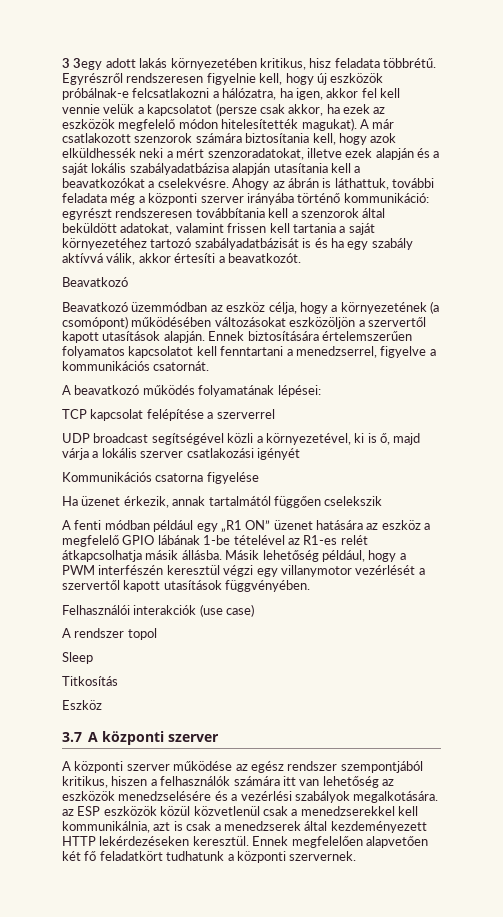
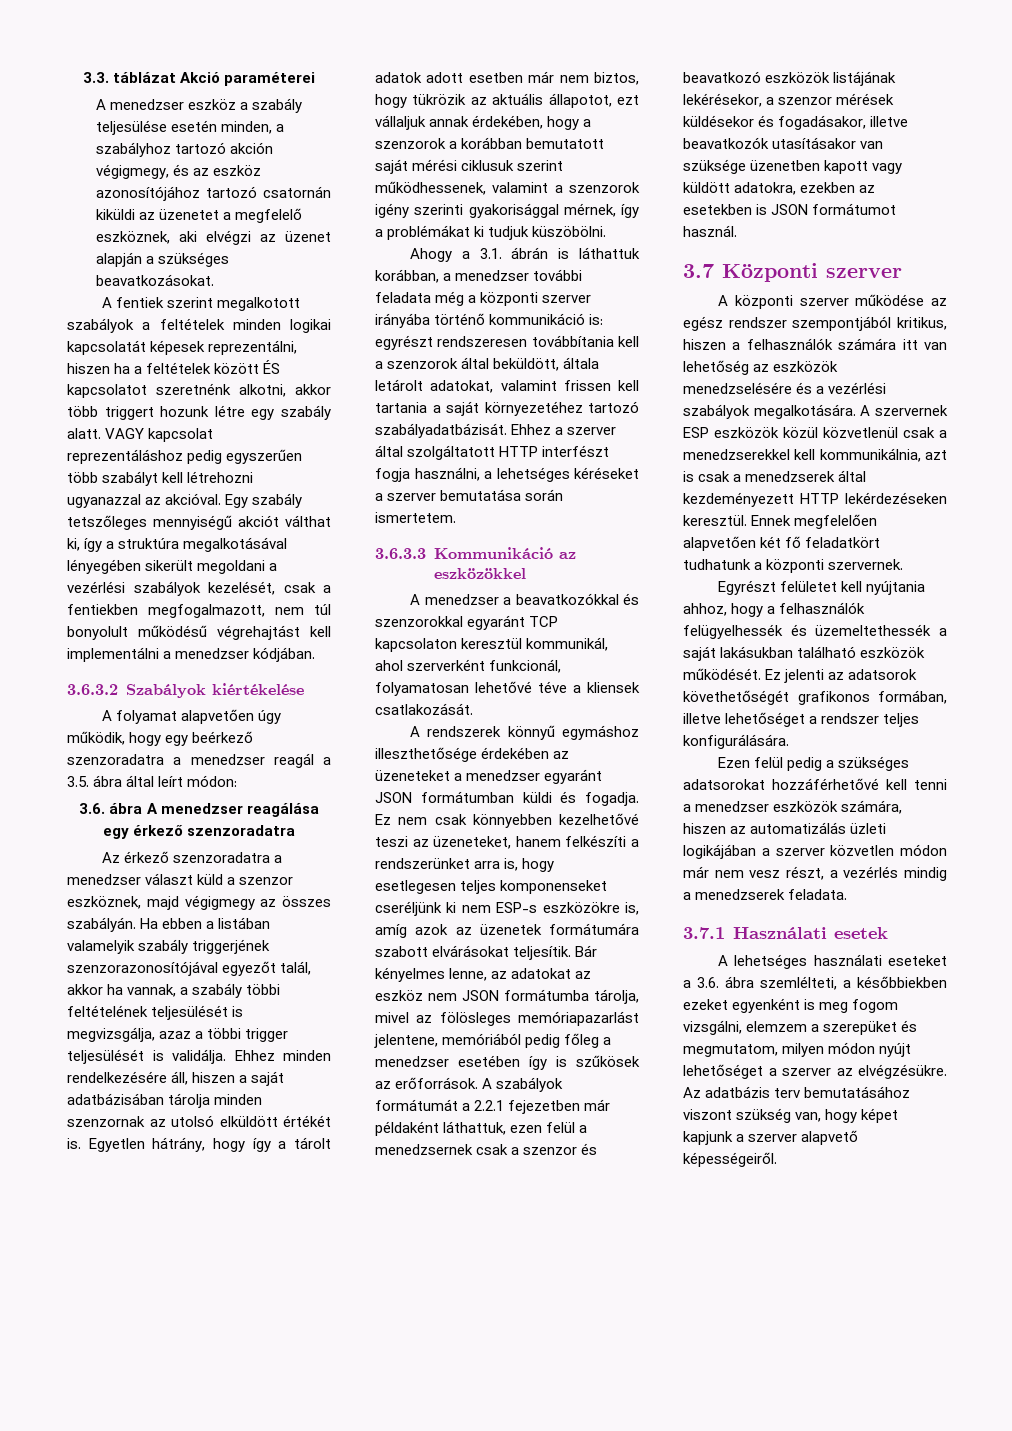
- 3 3egy adott lakás környezetében kritikus, hisz feladata többrétű. Egyrészről rendszeresen figyelnie kell, hogy új eszközök próbálnak-e felcsatlakozni a hálózatra, ha igen, akkor fel kell vennie velük a kapcsolatot (persze csak akkor, ha ezek az eszközök megfelelő módon hitelesítették magukat). A már csatlakozott szenzorok számára biztosítania kell, hogy azok elküldhessék neki a mért szenzoradatokat, illetve ezek alapján és a saját lokális szabályadatbázisa alapján utasítania kell a beavatkozókat a cselekvésre. Ahogy az ábrán is láthattuk, további feladata még a központi szerver irányába történő kommunikáció: egyrészt rendszeresen továbbítania kell a szenzorok által beküldött adatokat, valamint frissen kell tartania a saját környezetéhez tartozó szabályadatbázisát is és ha egy szabály aktívvá válik, akkor értesíti a beavatkozót.
- Beavatkozó
- Beavatkozó üzemmódban az eszköz célja, hogy a környezetének (a csomópont) működésében változásokat eszközöljön a szervertől kapott utasítások alapján. Ennek biztosítására értelemszerűen folyamatos kapcsolatot kell fenntartani a menedzserrel, figyelve a kommunikációs csatornát.
- A beavatkozó működés folyamatának lépései:
- TCP kapcsolat felépítése a szerverrel
- UDP broadcast segítségével közli a környezetével, ki is ő, majd várja a lokális szerver csatlakozási igényét
- Kommunikációs csatorna figyelése
- Ha üzenet érkezik, annak tartalmától függően cselekszik
- A fenti módban például egy „R1 ON” üzenet hatására az eszköz a megfelelő GPIO lábának 1-be tételével az R1-es relét átkapcsolhatja másik állásba. Másik lehetőség például, hogy a PWM interfészén keresztül végzi egy villanymotor vezérlését a szervertől kapott utasítások függvényében.
- Felhasználói interakciók (use case)
- A rendszer topol
- Sleep
- Titkosítás
- Eszköz
+ 3.3. táblázat Akció paraméterei
+ A menedzser eszköz a szabály teljesülése esetén minden, a szabályhoz tartozó akción végigmegy, és az eszköz azonosítójához tartozó csatornán kiküldi az üzenetet a megfelelő eszköznek, aki elvégzi az üzenet alapján a szükséges beavatkozásokat.
+ A fentiek szerint megalkotott szabályok a feltételek minden logikai kapcsolatát képesek reprezentálni, hiszen ha a feltételek között ÉS kapcsolatot szeretnénk alkotni, akkor több triggert hozunk létre egy szabály alatt. VAGY kapcsolat reprezentáláshoz pedig egyszerűen több szabályt kell létrehozni ugyanazzal az akcióval. Egy szabály tetszőleges mennyiségű akciót válthat ki, így a struktúra megalkotásával lényegében sikerült megoldani a vezérlési szabályok kezelését, csak a fentiekben megfogalmazott, nem túl bonyolult működésű végrehajtást kell implementálni a menedzser kódjában.
+ 3.6.3.2 Szabályok kiértékelése
+ A folyamat alapvetően úgy működik, hogy egy beérkező szenzoradatra a menedzser reagál a 3.5. ábra által leírt módon:
+ 3.6. ábra A menedzser reagálása egy érkező szenzoradatra
+ Az érkező szenzoradatra a menedzser választ küld a szenzor eszköznek, majd végigmegy az összes szabályán. Ha ebben a listában valamelyik szabály triggerjének szenzorazonosítójával egyezőt talál, akkor ha vannak, a szabály többi feltételének teljesülését is megvizsgálja, azaz a többi trigger teljesülését is validálja. Ehhez minden rendelkezésére áll, hiszen a saját adatbázisában tárolja minden szenzornak az utolsó elküldött értékét is. Egyetlen hátrány, hogy így a tárolt adatok adott esetben már nem biztos, hogy tükrözik az aktuális állapotot, ezt vállaljuk annak érdekében, hogy a szenzorok a korábban bemutatott saját mérési ciklusuk szerint működhessenek, valamint a szenzorok igény szerinti gyakorisággal mérnek, így a problémákat ki tudjuk küszöbölni.
+ Ahogy a 3.1. ábrán is láthattuk korábban, a menedzser további feladata még a központi szerver irányába történő kommunikáció is: egyrészt rendszeresen továbbítania kell a szenzorok által beküldött, általa letárolt adatokat, valamint frissen kell tartania a saját környezetéhez tartozó szabályadatbázisát. Ehhez a szerver által szolgáltatott HTTP interfészt fogja használni, a lehetséges kéréseket a szerver bemutatása során ismertetem.
+ 3.6.3.3 Kommunikáció az eszközökkel
+ A menedzser a beavatkozókkal és szenzorokkal egyaránt TCP kapcsolaton keresztül kommunikál, ahol szerverként funkcionál, folyamatosan lehetővé téve a kliensek csatlakozását.
+ A rendszerek könnyű egymáshoz illeszthetősége érdekében az üzeneteket a menedzser egyaránt JSON formátumban küldi és fogadja. Ez nem csak könnyebben kezelhetővé teszi az üzeneteket, hanem felkészíti a rendszerünket arra is, hogy esetlegesen teljes komponenseket cseréljünk ki nem ESP-s eszközökre is, amíg azok az üzenetek formátumára szabott elvárásokat teljesítik. Bár kényelmes lenne, az adatokat az eszköz nem JSON formátumba tárolja, mivel az fölösleges memóriapazarlást jelentene, memóriából pedig főleg a menedzser esetében így is szűkösek az erőforrások. A szabályok formátumát a 2.2.1 fejezetben már példaként láthattuk, ezen felül a menedzsernek csak a szenzor és beavatkozó eszközök listájának lekérésekor, a szenzor mérések küldésekor és fogadásakor, illetve beavatkozók utasításakor van szüksége üzenetben kapott vagy küldött adatokra, ezekben az esetekben is JSON formátumot használ.
- 3.7 A központi szerver
+ 3.7 Központi szerver
- A központi szerver működése az egész rendszer szempontjából kritikus, hiszen a felhasználók számára itt van lehetőség az eszközök menedzselésére és a vezérlési szabályok megalkotására. az ESP eszközök közül közvetlenül csak a menedzserekkel kell kommunikálnia, azt is csak a menedzserek által kezdeményezett HTTP lekérdezéseken keresztül.
+ A központi szerver működése az egész rendszer szempontjából kritikus, hiszen a felhasználók számára itt van lehetőség az eszközök menedzselésére és a vezérlési szabályok megalkotására. A szervernek ESP eszközök közül közvetlenül csak a menedzserekkel kell kommunikálnia, azt is csak a menedzserek által kezdeményezett HTTP lekérdezéseken keresztül.
+ Egyrészt felületet kell nyújtania ahhoz, hogy a felhasználók felügyelhessék és üzemeltethessék a saját lakásukban található eszközök működését. Ez jelenti az adatsorok követhetőségét grafikonos formában, illetve lehetőséget a rendszer teljes konfigurálására.
+ Ezen felül pedig a szükséges adatsorokat hozzáférhetővé kell tenni a menedzser eszközök számára, hiszen az automatizálás üzleti logikájában a szerver közvetlen módon már nem vesz részt, a vezérlés mindig a menedzserek feladata.
+ 3.7.1 Használati esetek
+ A lehetséges használati eseteket a 3.6. ábra szemlélteti, a későbbiekben ezeket egyenként is meg fogom vizsgálni, elemzem a szerepüket és megmutatom, milyen módon nyújt lehetőséget a szerver az elvégzésükre. Az adatbázis terv bemutatásához viszont szükség van, hogy képet kapjunk a szerver alapvető képességeiről.

